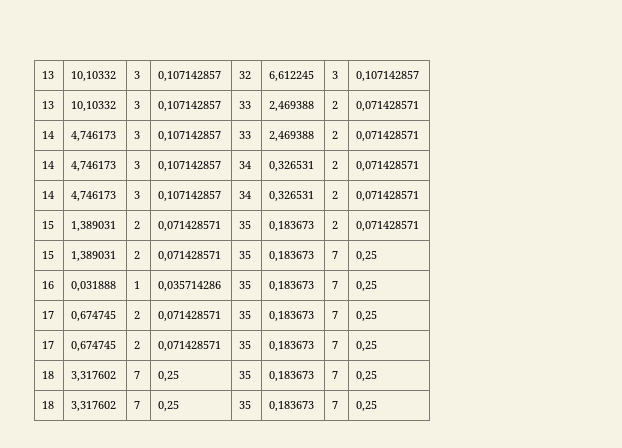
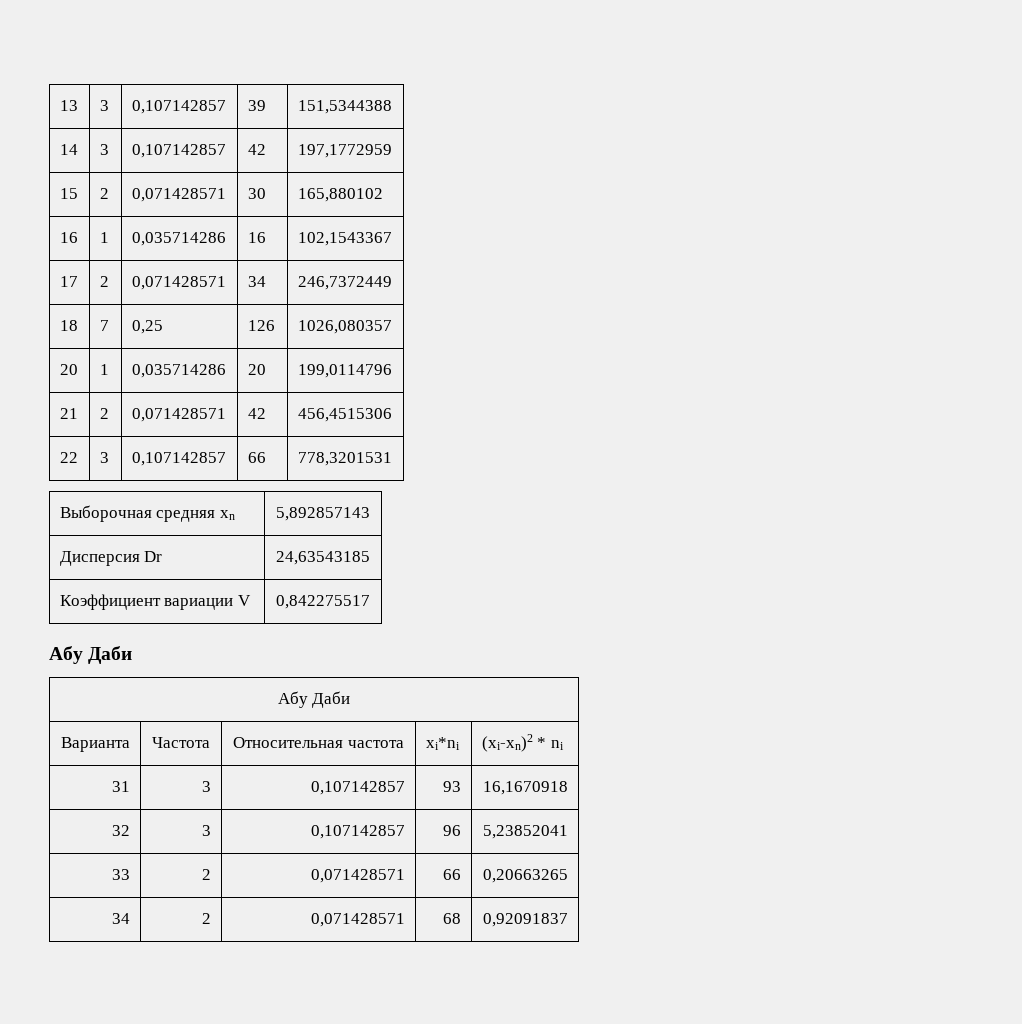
- 13 | 10,10332 | 3 | 0,107142857 | 32 | 6,612245 | 3 | 0,107142857
- 13 | 10,10332 | 3 | 0,107142857 | 33 | 2,469388 | 2 | 0,071428571
- 14 | 4,746173 | 3 | 0,107142857 | 33 | 2,469388 | 2 | 0,071428571
- 14 | 4,746173 | 3 | 0,107142857 | 34 | 0,326531 | 2 | 0,071428571
- 14 | 4,746173 | 3 | 0,107142857 | 34 | 0,326531 | 2 | 0,071428571
- 15 | 1,389031 | 2 | 0,071428571 | 35 | 0,183673 | 2 | 0,071428571
- 15 | 1,389031 | 2 | 0,071428571 | 35 | 0,183673 | 7 | 0,25
- 16 | 0,031888 | 1 | 0,035714286 | 35 | 0,183673 | 7 | 0,25
- 17 | 0,674745 | 2 | 0,071428571 | 35 | 0,183673 | 7 | 0,25
- 17 | 0,674745 | 2 | 0,071428571 | 35 | 0,183673 | 7 | 0,25
- 18 | 3,317602 | 7 | 0,25 | 35 | 0,183673 | 7 | 0,25
- 18 | 3,317602 | 7 | 0,25 | 35 | 0,183673 | 7 | 0,25
+ 13 | 3 | 0,107142857 | 39 | 151,5344388
+ 14 | 3 | 0,107142857 | 42 | 197,1772959
+ 15 | 2 | 0,071428571 | 30 | 165,880102
+ 16 | 1 | 0,035714286 | 16 | 102,1543367
+ 17 | 2 | 0,071428571 | 34 | 246,7372449
+ 18 | 7 | 0,25 | 126 | 1026,080357
+ 20 | 1 | 0,035714286 | 20 | 199,0114796
+ 21 | 2 | 0,071428571 | 42 | 456,4515306
+ 22 | 3 | 0,107142857 | 66 | 778,3201531
+ Выборочная средняя xn | 5,892857143
+ Дисперсия Dr | 24,63543185
+ Коэффициент вариации V | 0,842275517
+ Абу Даби
+ Абу Даби
+ Варианта | Частота | Относительная частота | xi*ni | (xi-xn)2 * ni
+ 31 | 3 | 0,107142857 | 93 | 16,1670918
+ 32 | 3 | 0,107142857 | 96 | 5,23852041
+ 33 | 2 | 0,071428571 | 66 | 0,20663265
+ 34 | 2 | 0,071428571 | 68 | 0,92091837

